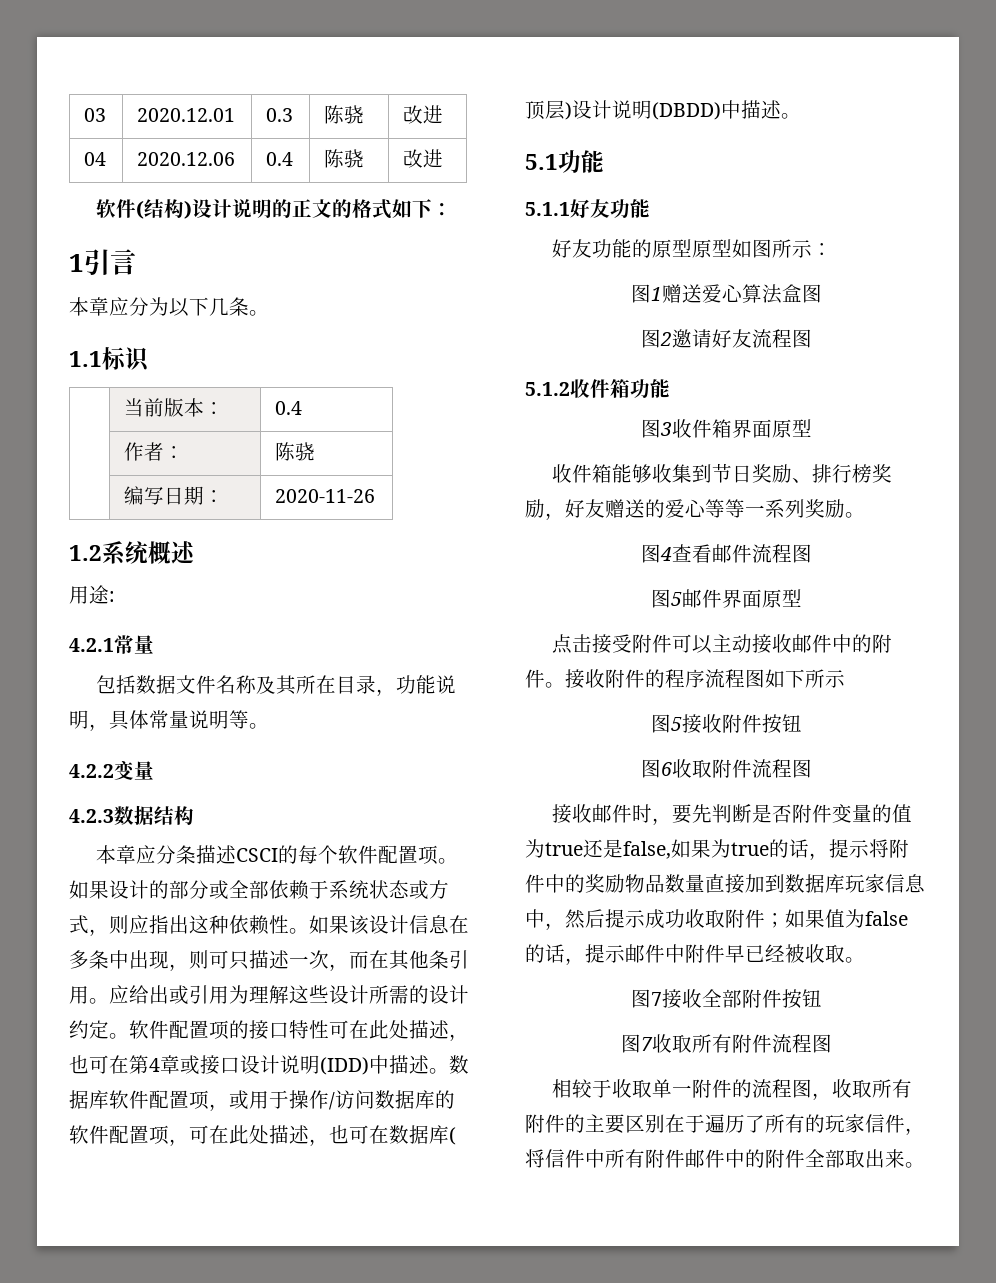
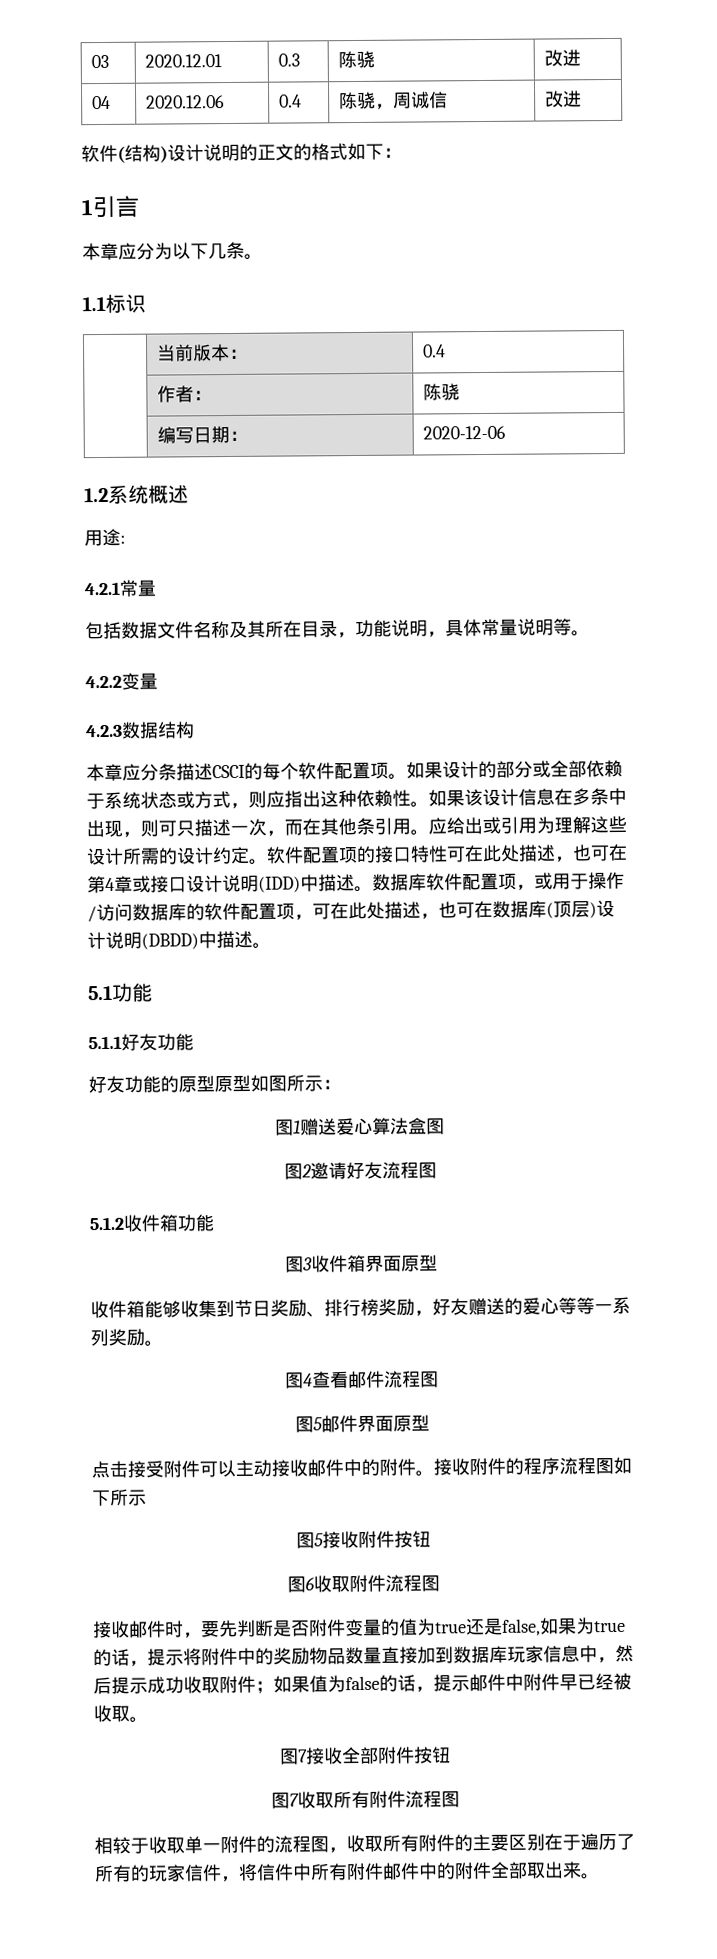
- 04 | 2020.12.06 | 0.4 | 陈骁 | 改进
+ 04 | 2020.12.06 | 0.4 | 陈骁，周诚信 | 改进
- | 编写日期： | 2020-11-26
+ | 编写日期： | 2020-12-06

